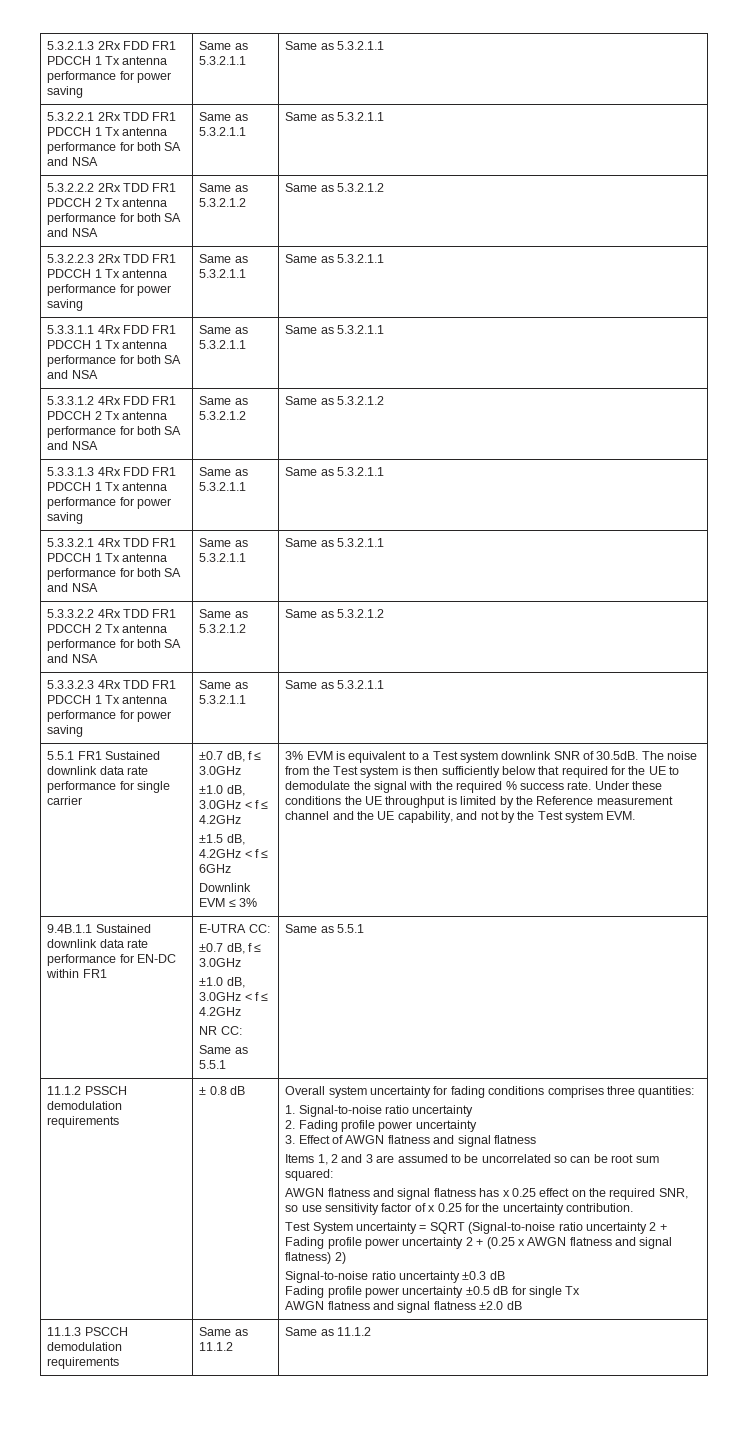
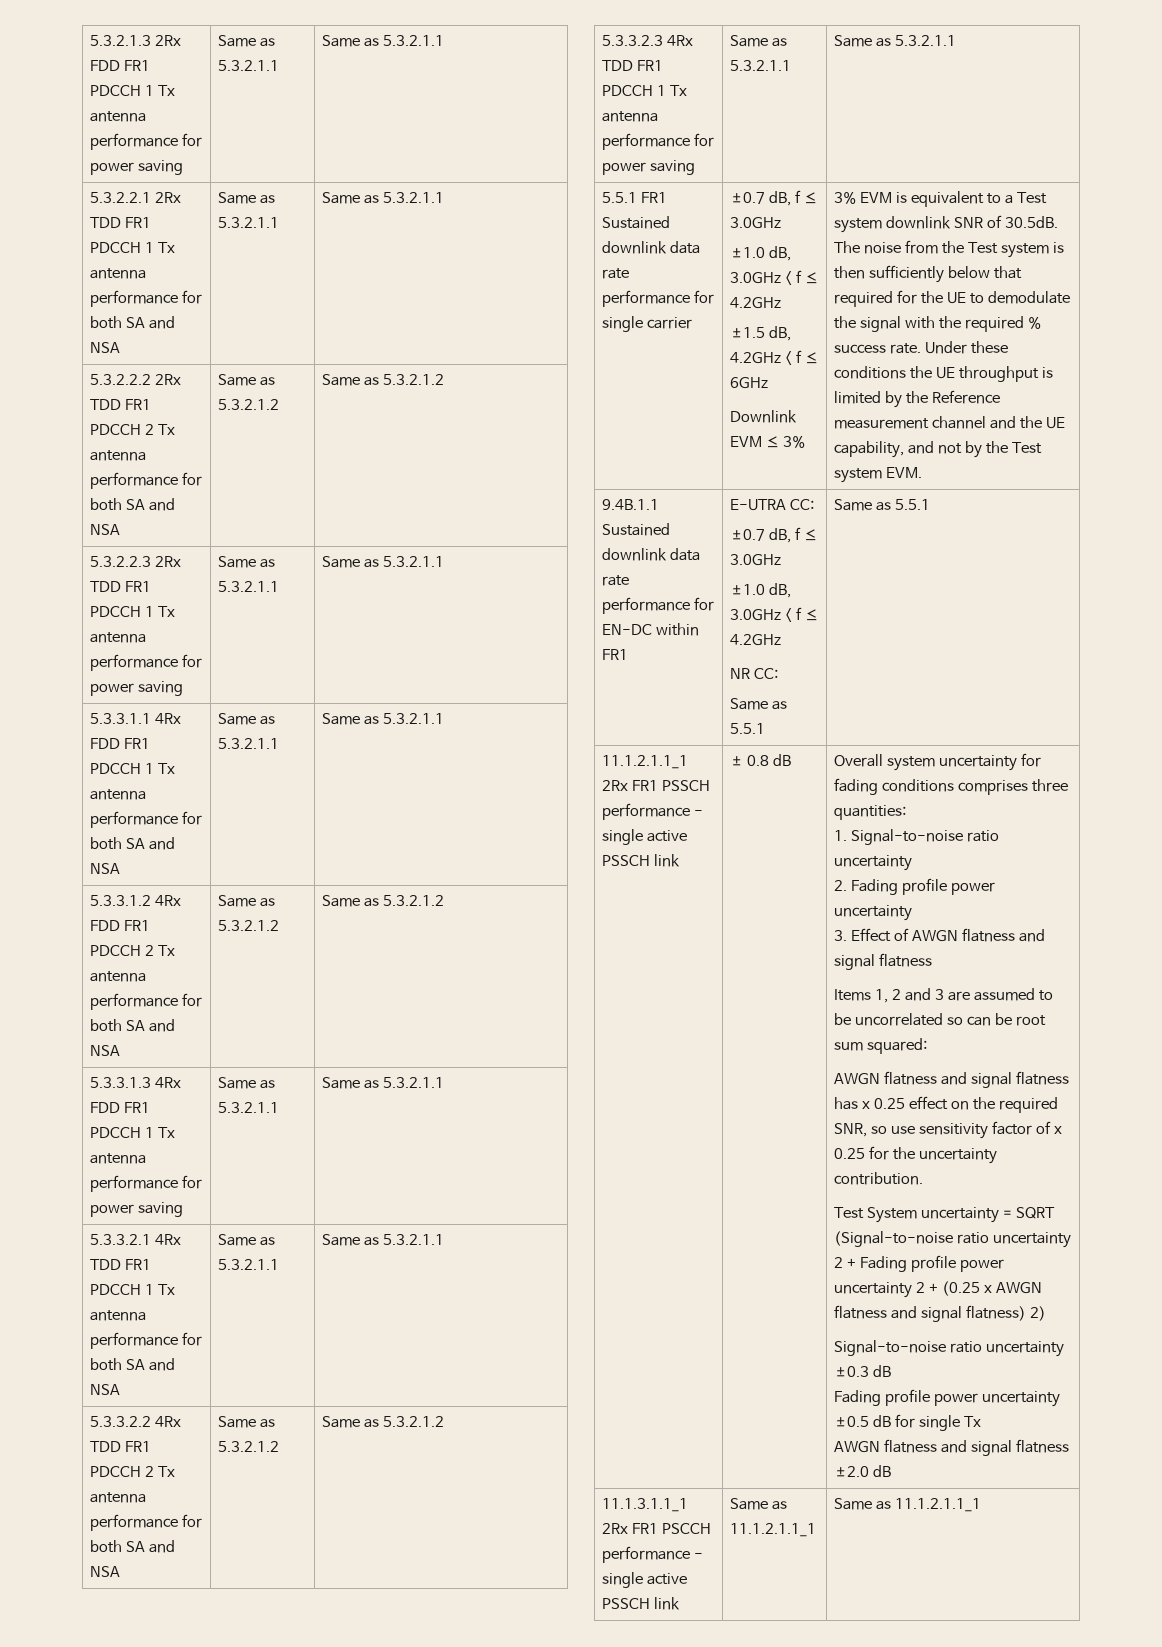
- 11.1.2 PSSCH demodulation requirements
+ 11.1.2.1.1_1 2Rx FR1 PSSCH performance - single active PSSCH link
- 11.1.3 PSCCH demodulation requirements | Same as 11.1.2 | Same as 11.1.2
+ 11.1.3.1.1_1 2Rx FR1 PSCCH performance - single active PSSCH link | Same as 11.1.2.1.1_1 | Same as 11.1.2.1.1_1

